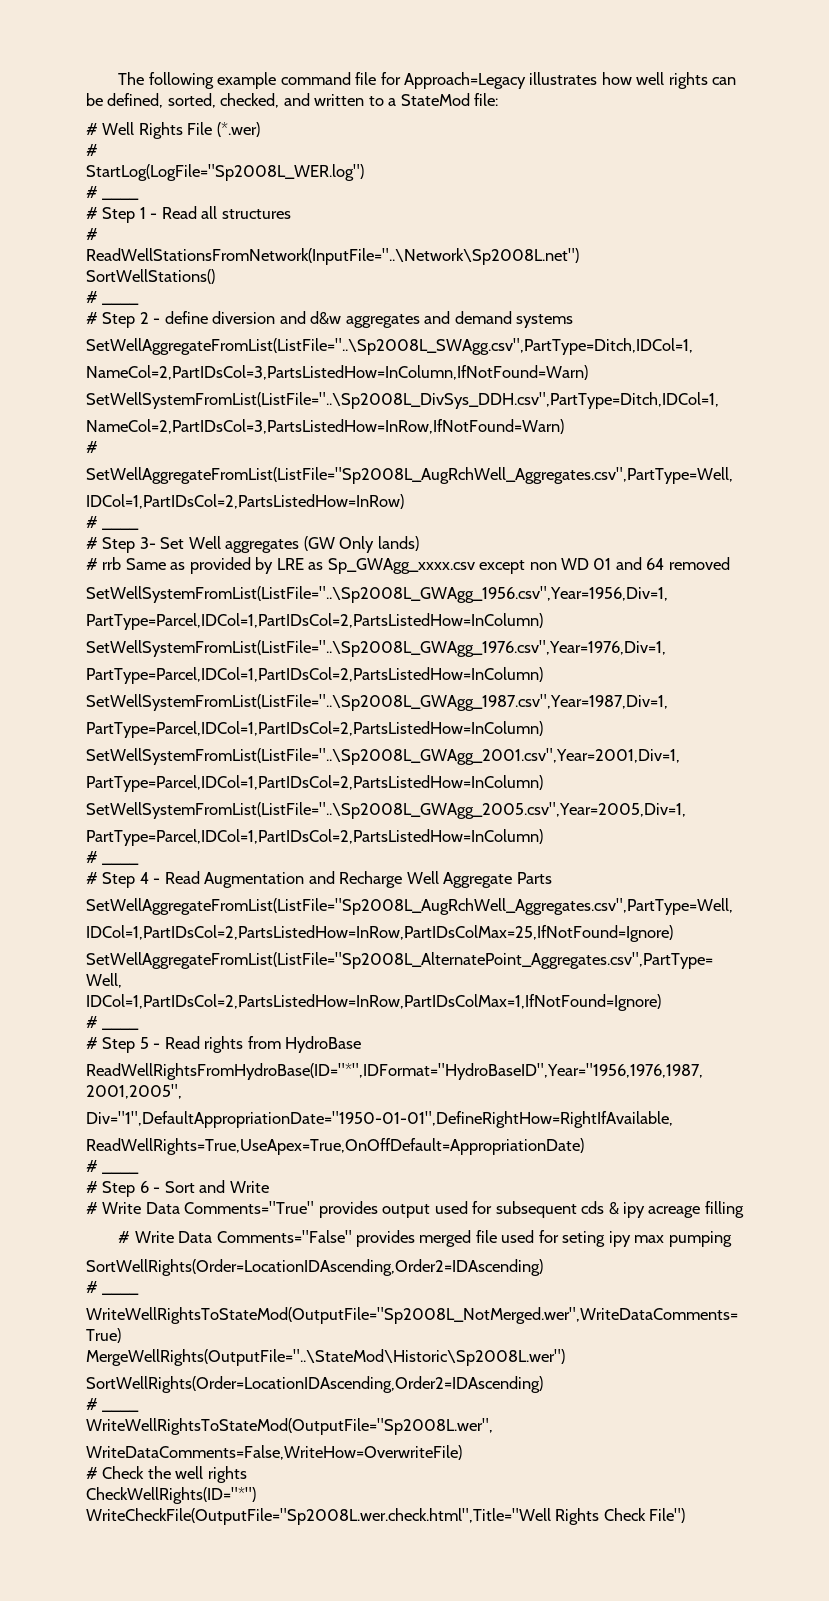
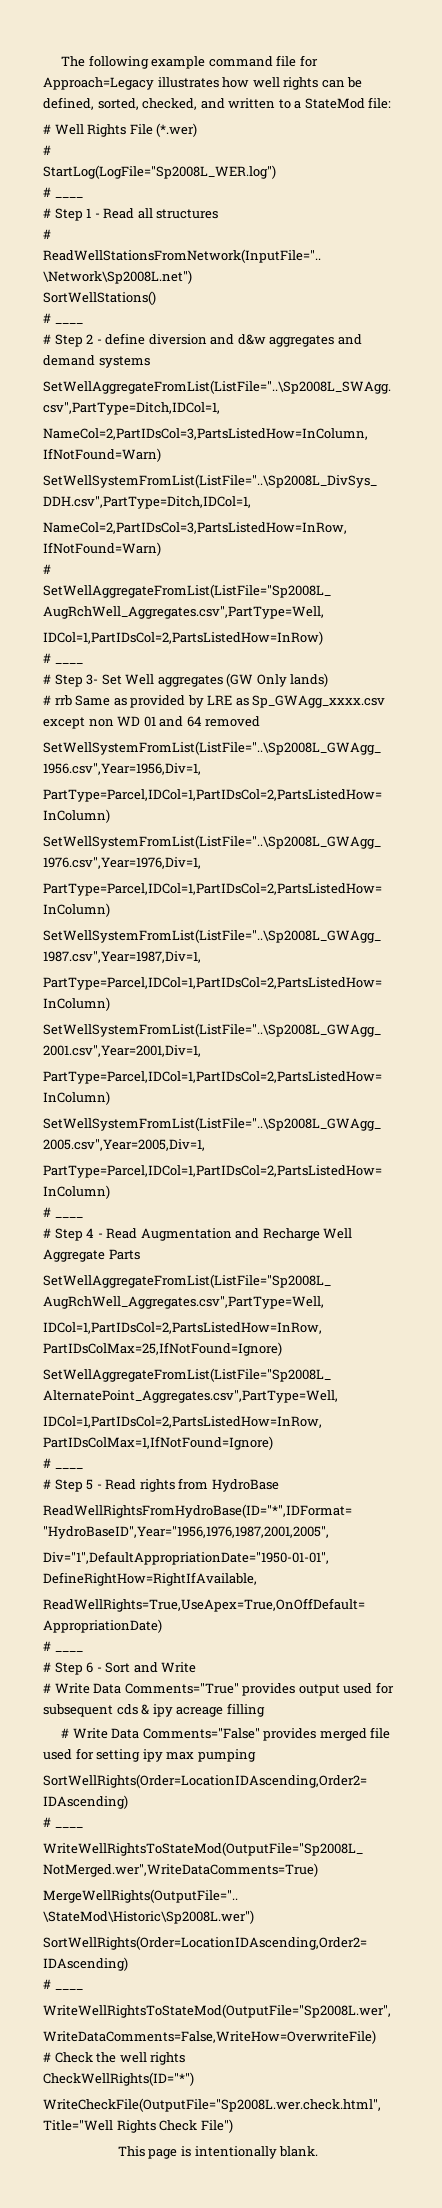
- # Write Data Comments="False" provides merged file used for seting ipy max pumping
+ # Write Data Comments="False" provides merged file used for setting ipy max pumping
+ This page is intentionally blank.

